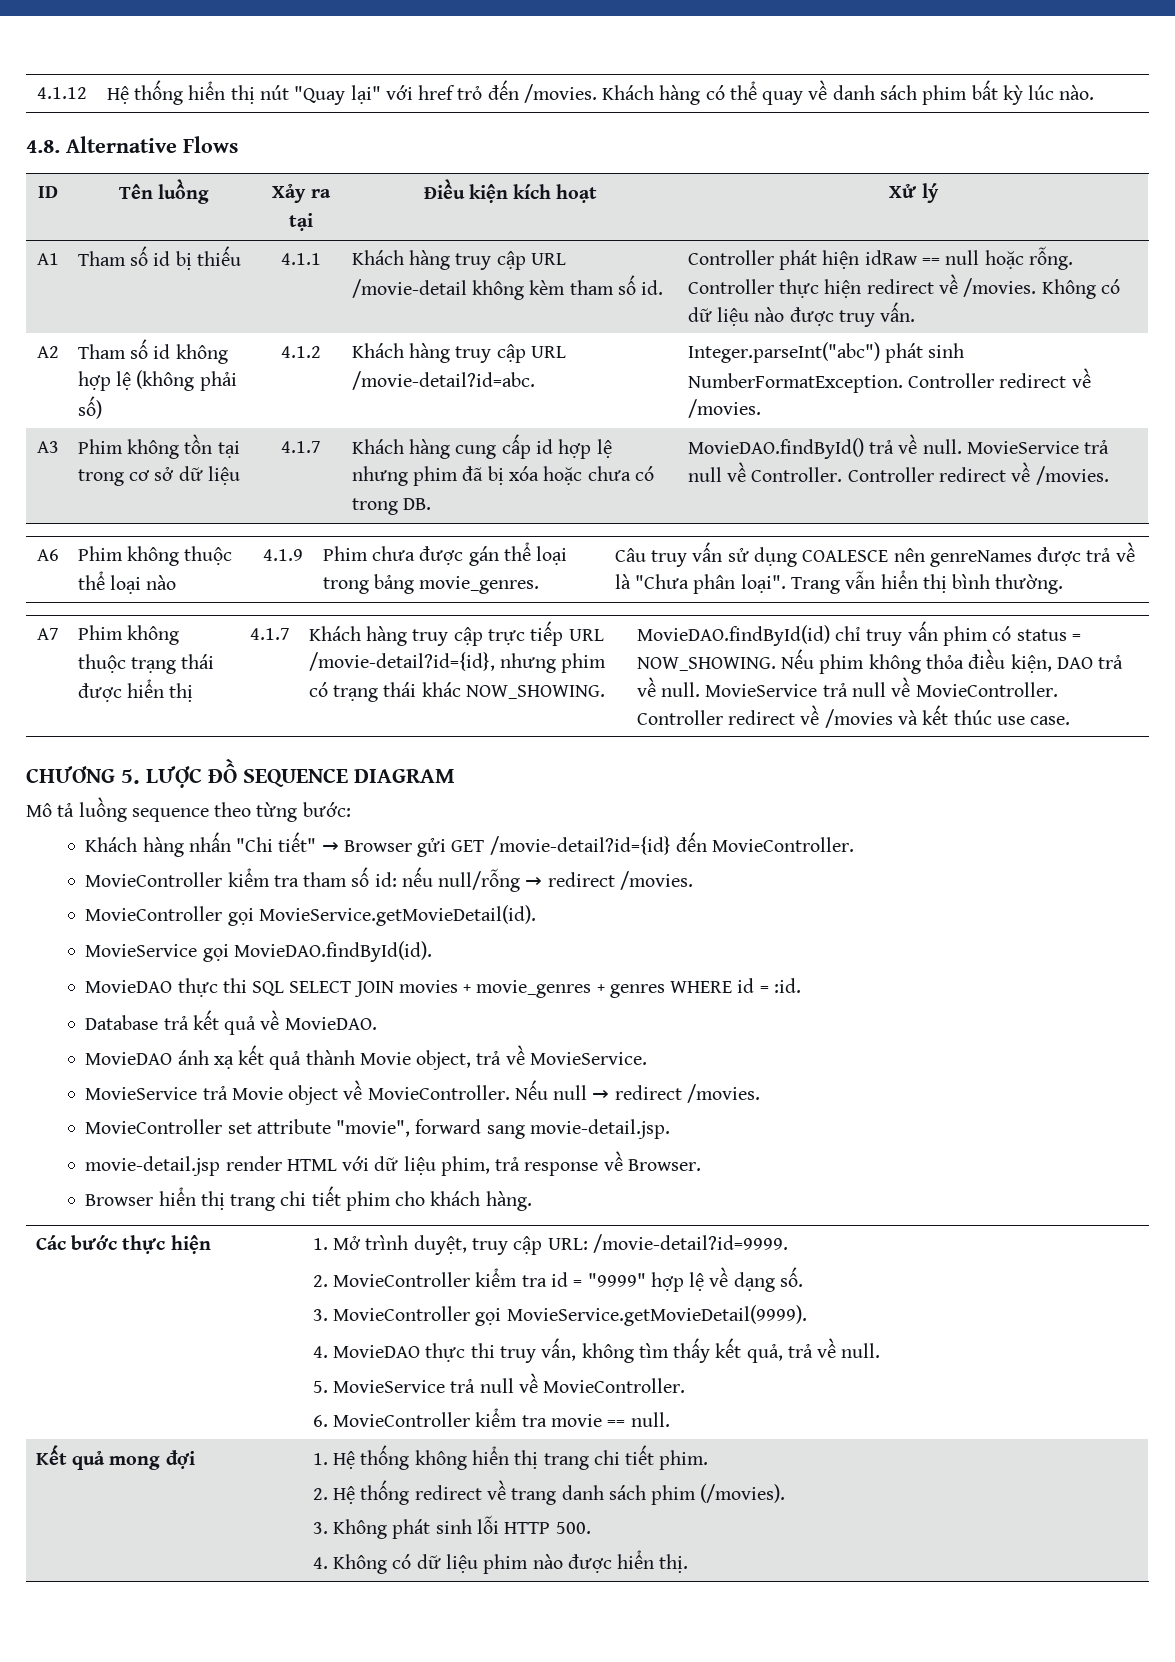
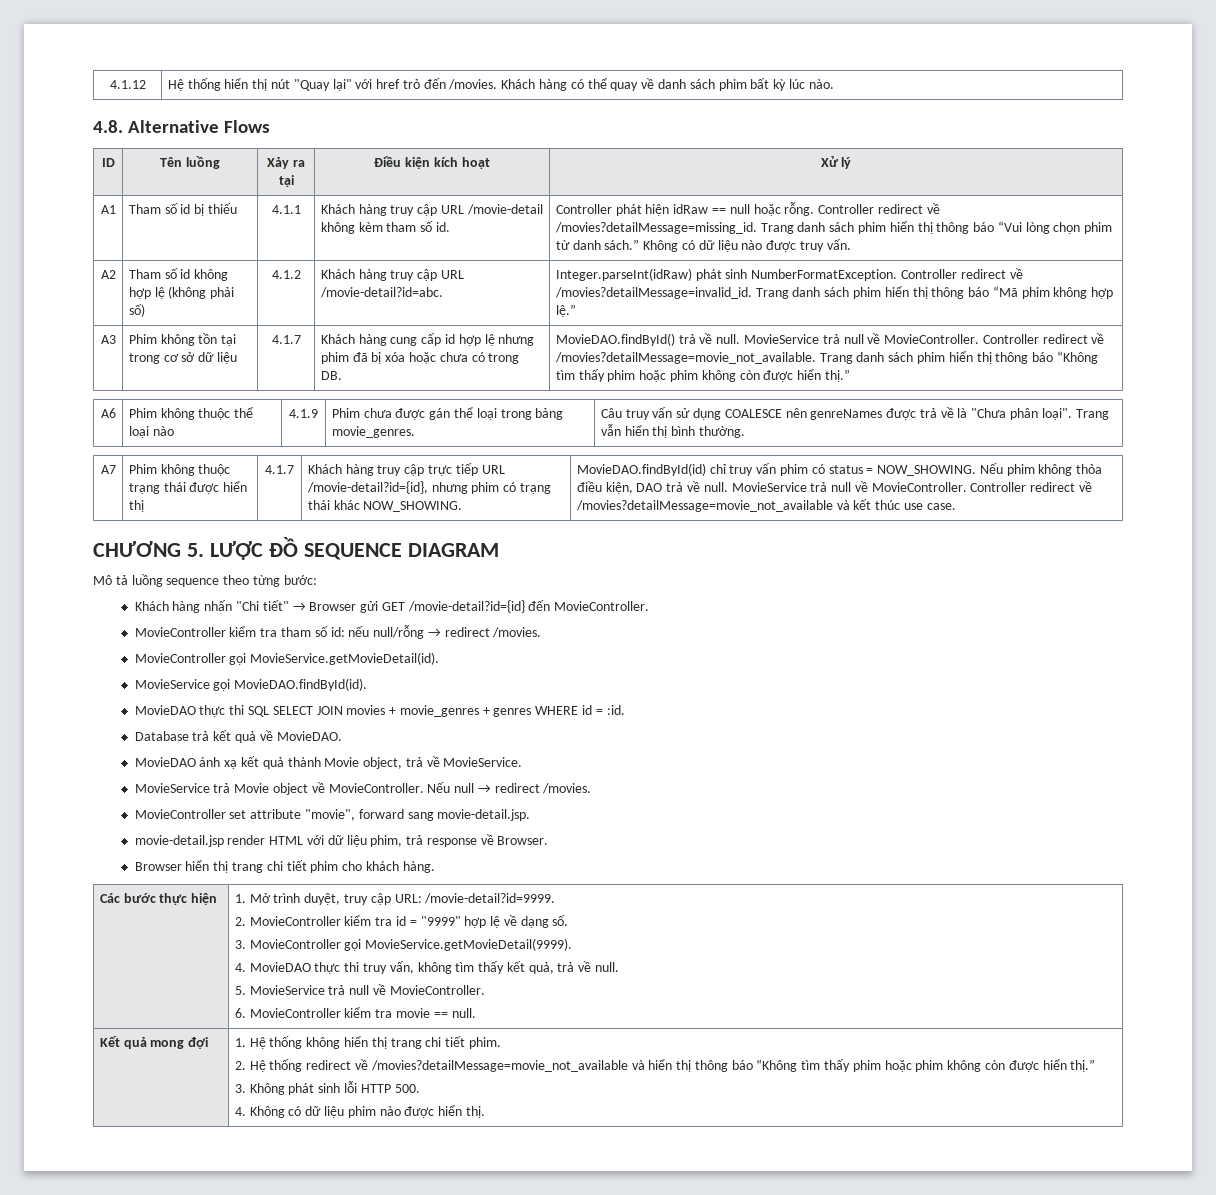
- Controller thực hiện redirect về /movies.
+ Controller redirect về /movies?detailMessage=missing_id. Trang danh sách phim hiển thị thông báo “Vui lòng chọn phim từ danh sách.”
- A2 | Tham số id không hợp lệ (không phải số) | 4.1.2 | Khách hàng truy cập URL /movie-detail?id=abc. | Integer.parseInt("abc") phát sinh NumberFormatException. Controller redirect về /movies.
+ A2 | Tham số id không hợp lệ (không phải số) | 4.1.2 | Khách hàng truy cập URL /movie-detail?id=abc. | Integer.parseInt(idRaw) phát sinh NumberFormatException. Controller redirect về /movies?detailMessage=invalid_id. Trang danh sách phim hiển thị thông báo “Mã phim không hợp lệ.”
- MovieService trả null về Controller. Controller redirect về /movies.
+ MovieService trả null về MovieController. Controller redirect về /movies?detailMessage=movie_not_available. Trang danh sách phim hiển thị thông báo “Không tìm thấy phim hoặc phim không còn được hiển thị.”
- Controller redirect về /movies và kết thúc use case.
+ Controller redirect về /movies?detailMessage=movie_not_available và kết thúc use case.
- 2. Hệ thống redirect về trang danh sách phim (/movies).
+ 2. Hệ thống redirect về /movies?detailMessage=movie_not_available và hiển thị thông báo “Không tìm thấy phim hoặc phim không còn được hiển thị.”

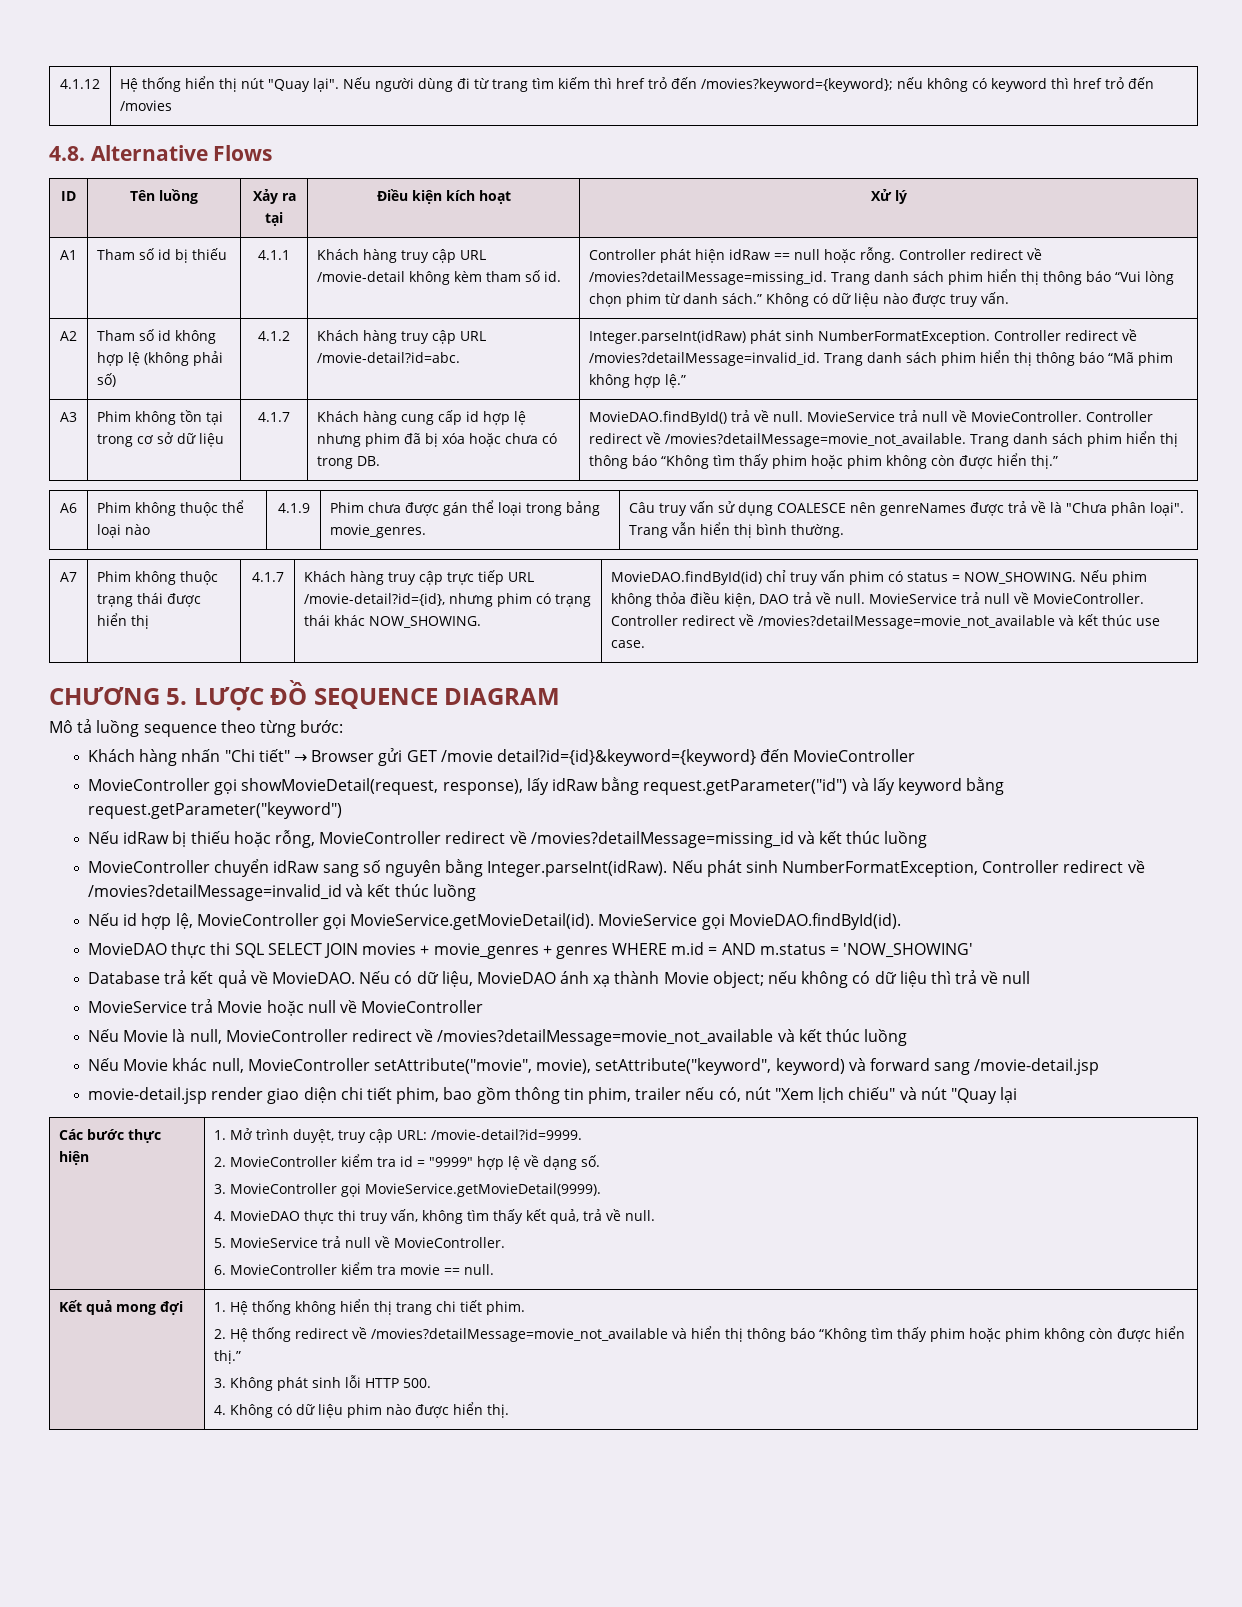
- 4.1.12 | Hệ thống hiển thị nút "Quay lại" với href trỏ đến /movies. Khách hàng có thể quay về danh sách phim bất kỳ lúc nào.
+ 4.1.12 | Hệ thống hiển thị nút "Quay lại". Nếu người dùng đi từ trang tìm kiếm thì href trỏ đến /movies?keyword={keyword}; nếu không có keyword thì href trỏ đến /movies
- Khách hàng nhấn "Chi tiết" → Browser gửi GET /movie-detail?id={id} đến MovieController.
- MovieController kiểm tra tham số id: nếu null/rỗng → redirect /movies.
- MovieController gọi MovieService.getMovieDetail(id).
- MovieService gọi MovieDAO.findById(id).
+ Khách hàng nhấn "Chi tiết" → Browser gửi GET /movie detail?id={id}&keyword={keyword} đến MovieController
+ MovieController gọi showMovieDetail(request, response), lấy idRaw bằng request.getParameter("id") và lấy keyword bằng request.getParameter("keyword")
+ Nếu idRaw bị thiếu hoặc rỗng, MovieController redirect về /movies?detailMessage=missing_id và kết thúc luồng
+ MovieController chuyển idRaw sang số nguyên bằng Integer.parseInt(idRaw). Nếu phát sinh NumberFormatException, Controller redirect về /movies?detailMessage=invalid_id và kết thúc luồng
+ Nếu id hợp lệ, MovieController gọi MovieService.getMovieDetail(id). MovieService gọi MovieDAO.findById(id).
- MovieDAO thực thi SQL SELECT JOIN movies + movie_genres + genres WHERE id = :id.
+ MovieDAO thực thi SQL SELECT JOIN movies + movie_genres + genres WHERE m.id = AND m.status = 'NOW_SHOWING'
- Database trả kết quả về MovieDAO.
- MovieDAO ánh xạ kết quả thành Movie object, trả về MovieService.
+ Database trả kết quả về MovieDAO. Nếu có dữ liệu, MovieDAO ánh xạ thành Movie object; nếu không có dữ liệu thì trả về null
- MovieService trả Movie object về MovieController. Nếu null → redirect /movies.
- MovieController set attribute "movie", forward sang movie-detail.jsp.
+ MovieService trả Movie hoặc null về MovieController
+ Nếu Movie là null, MovieController redirect về /movies?detailMessage=movie_not_available và kết thúc luồng
+ Nếu Movie khác null, MovieController setAttribute("movie", movie), setAttribute("keyword", keyword) và forward sang /movie-detail.jsp
- movie-detail.jsp render HTML với dữ liệu phim, trả response về Browser.
- Browser hiển thị trang chi tiết phim cho khách hàng.
+ movie-detail.jsp render giao diện chi tiết phim, bao gồm thông tin phim, trailer nếu có, nút "Xem lịch chiếu" và nút "Quay lại

